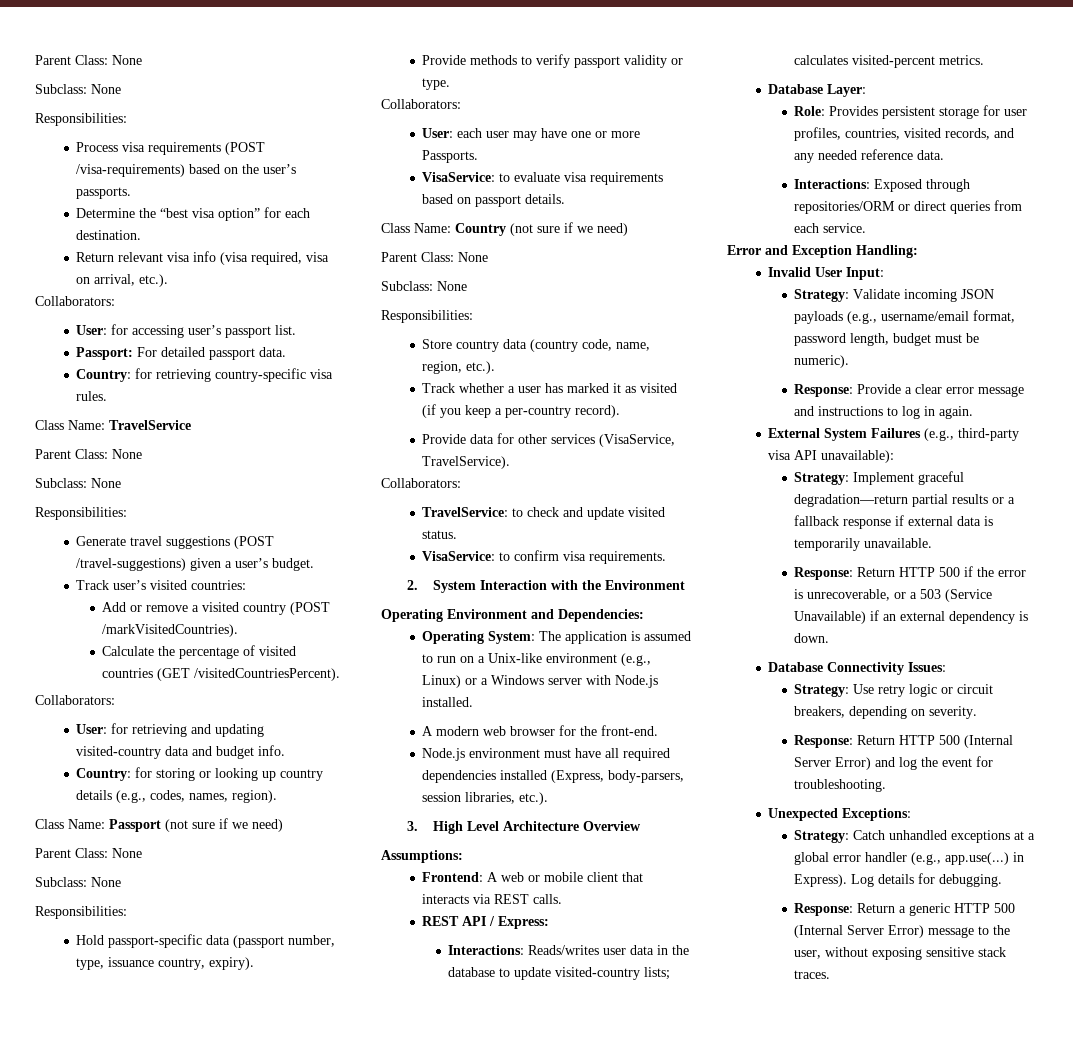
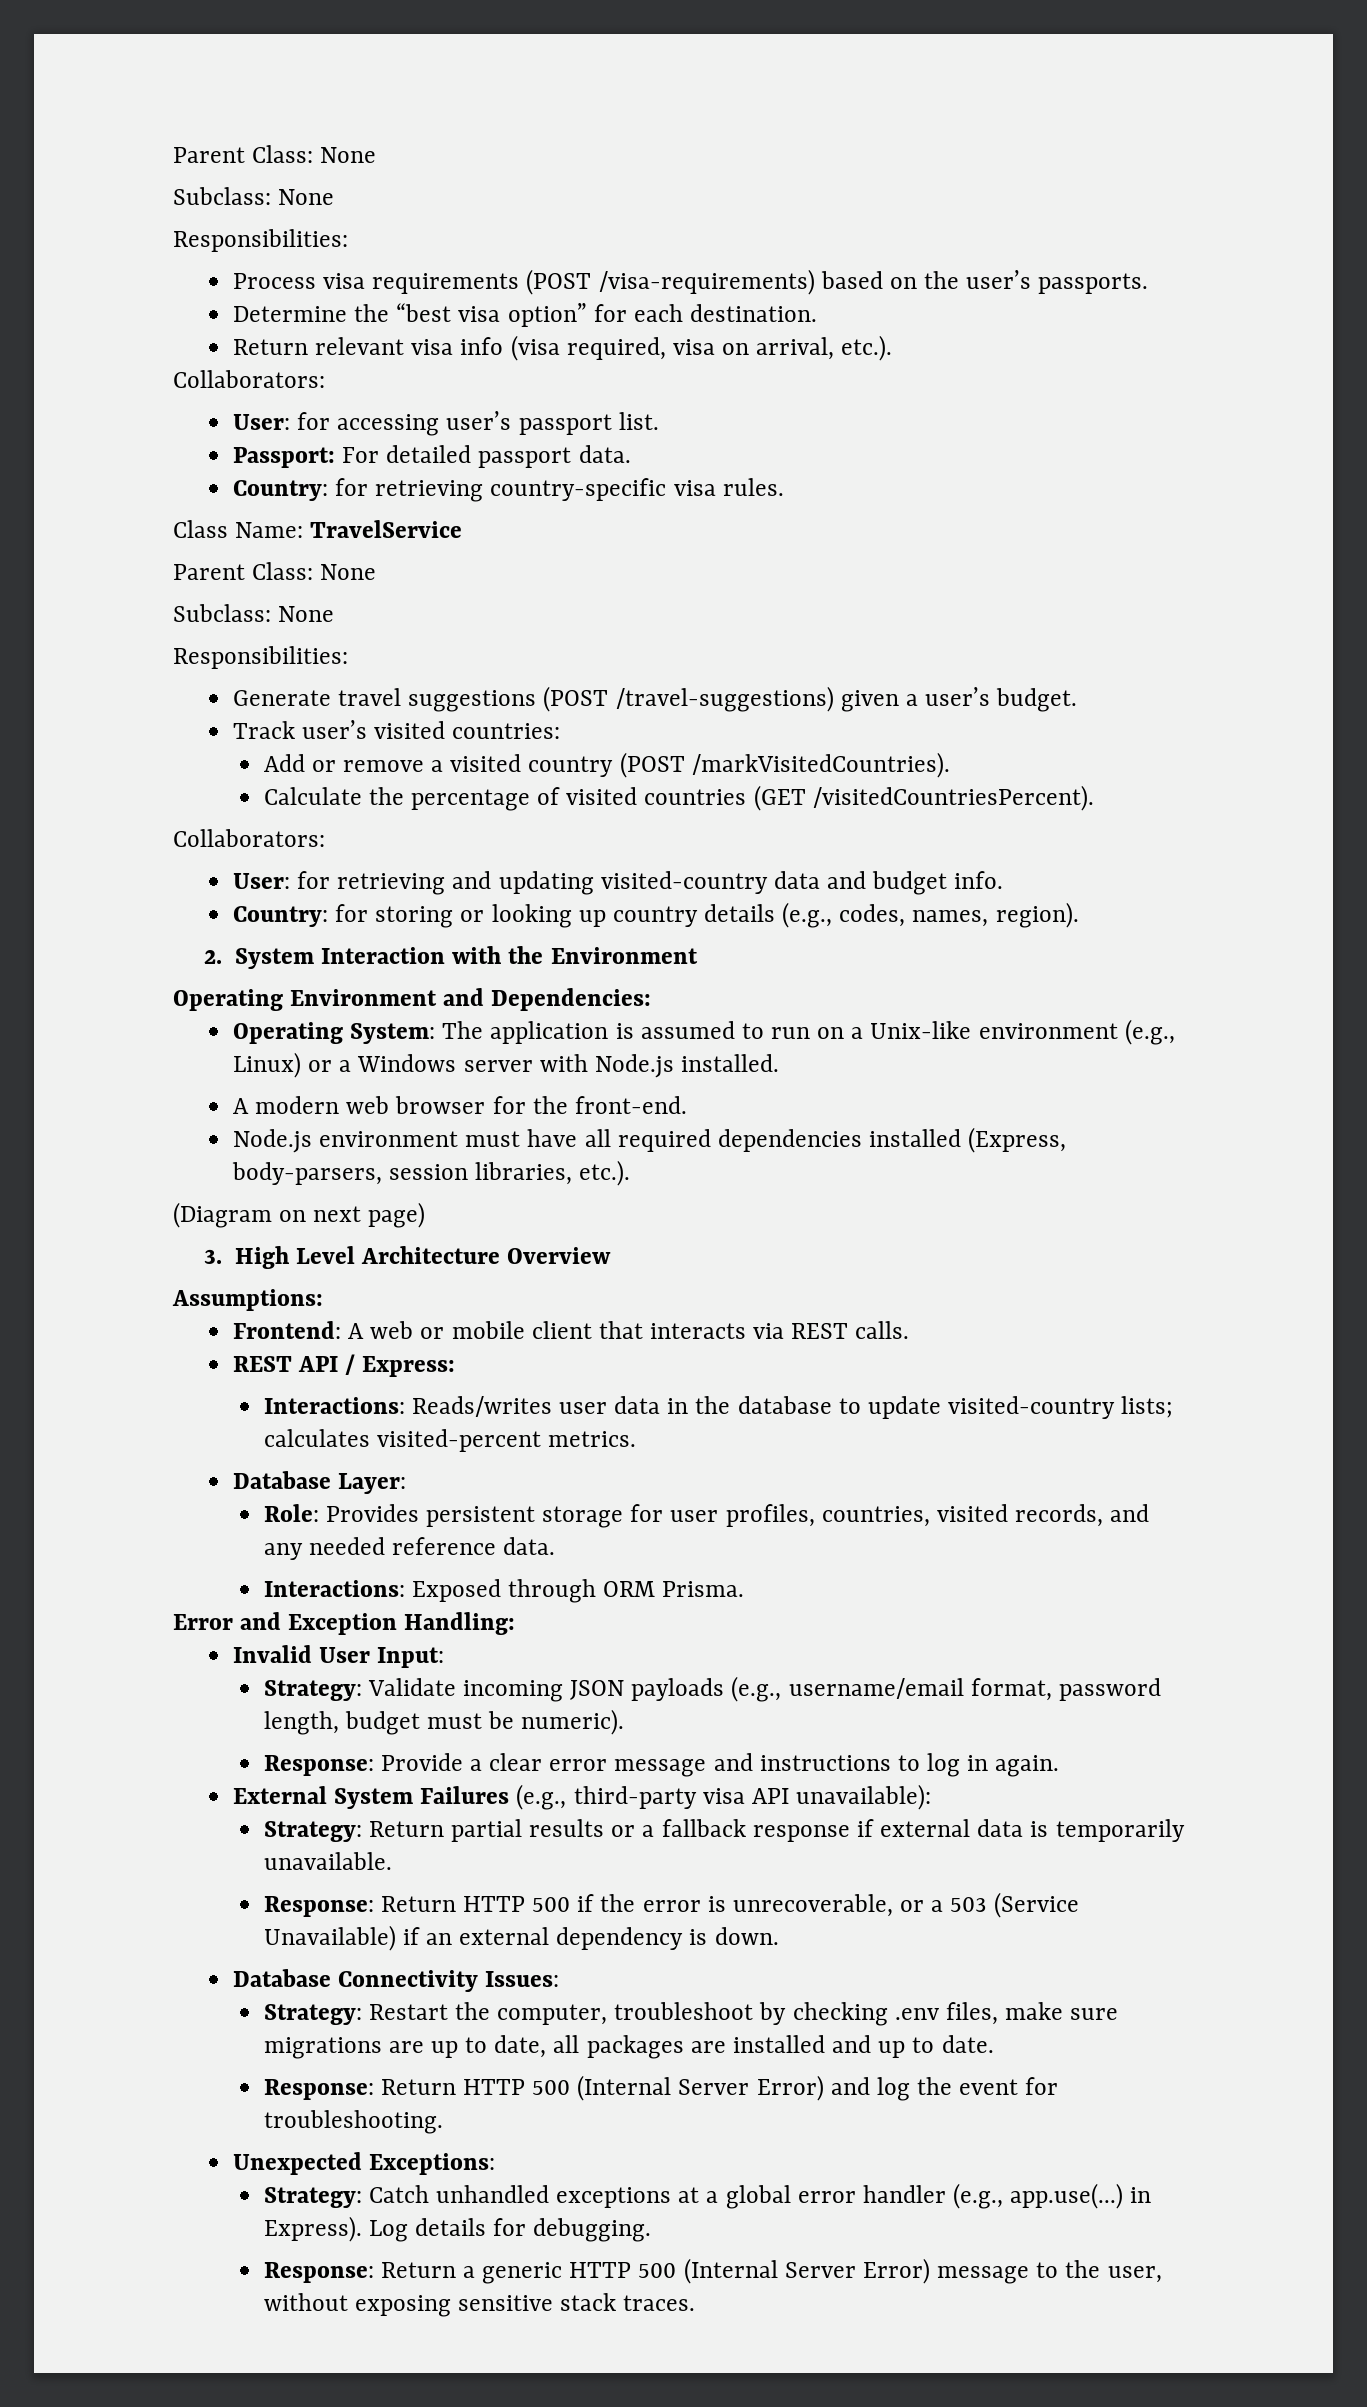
- Class Name: Passport (not sure if we need)
- Parent Class: None
- Subclass: None
- Responsibilities:
- Hold passport-specific data (passport number, type, issuance country, expiry).
- Provide methods to verify passport validity or type.
- Collaborators:
- User: each user may have one or more Passports.
- VisaService: to evaluate visa requirements based on passport details.
- Class Name: Country (not sure if we need)
- Parent Class: None
- Subclass: None
- Responsibilities:
- Store country data (country code, name, region, etc.).
- Track whether a user has marked it as visited (if you keep a per-country record).
- Provide data for other services (VisaService, TravelService).
- Collaborators:
- TravelService: to check and update visited status.
- VisaService: to confirm visa requirements.
+ (Diagram on next page)
- Interactions: Exposed through repositories/ORM or direct queries from each service.
+ Interactions: Exposed through ORM Prisma.
- Strategy: Implement graceful degradation—return partial results or a fallback response if external data is temporarily unavailable.
+ Strategy: Return partial results or a fallback response if external data is temporarily unavailable.
- Strategy: Use retry logic or circuit breakers, depending on severity.
+ Strategy: Restart the computer, troubleshoot by checking .env files, make sure migrations are up to date, all packages are installed and up to date.

